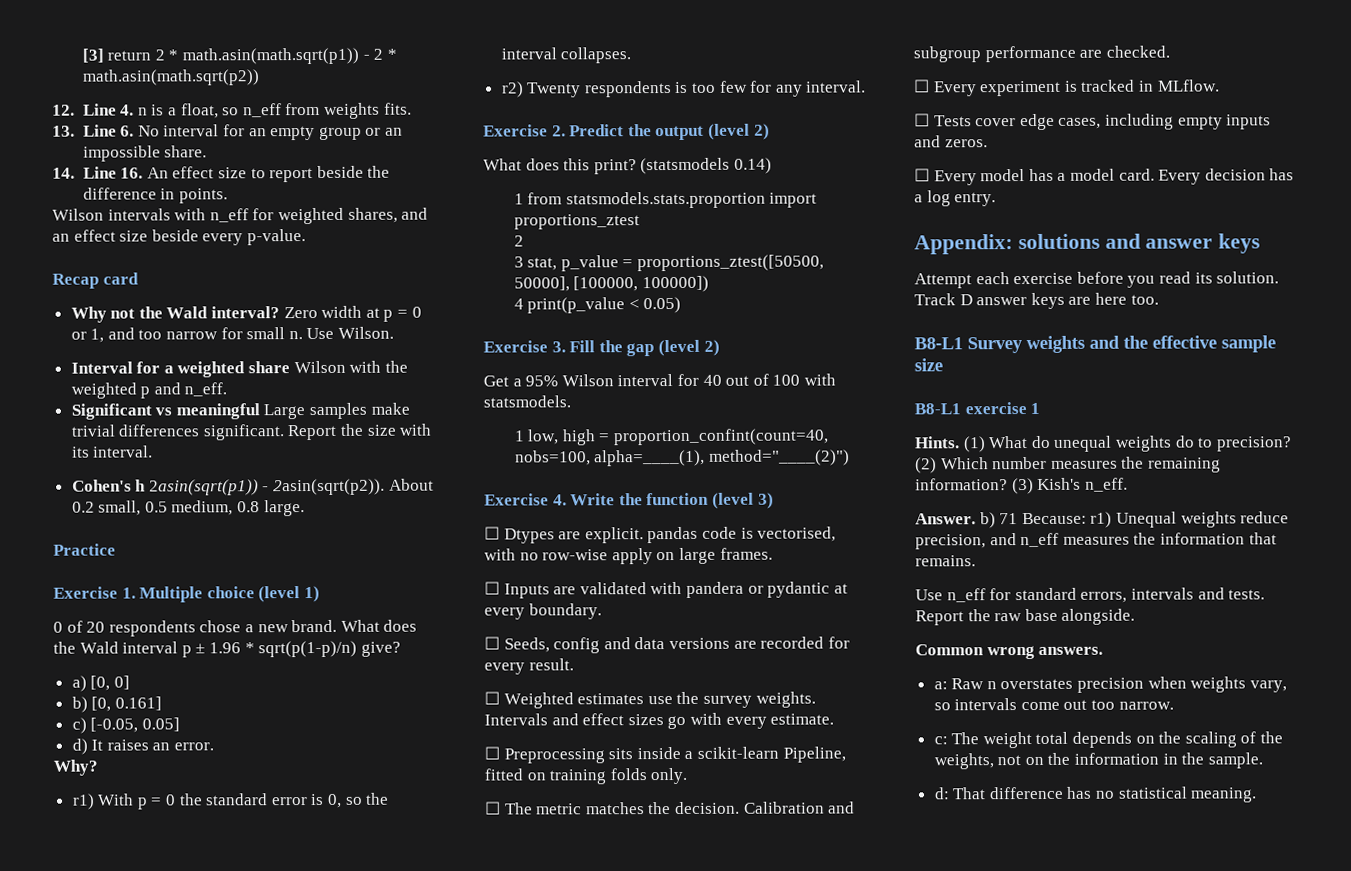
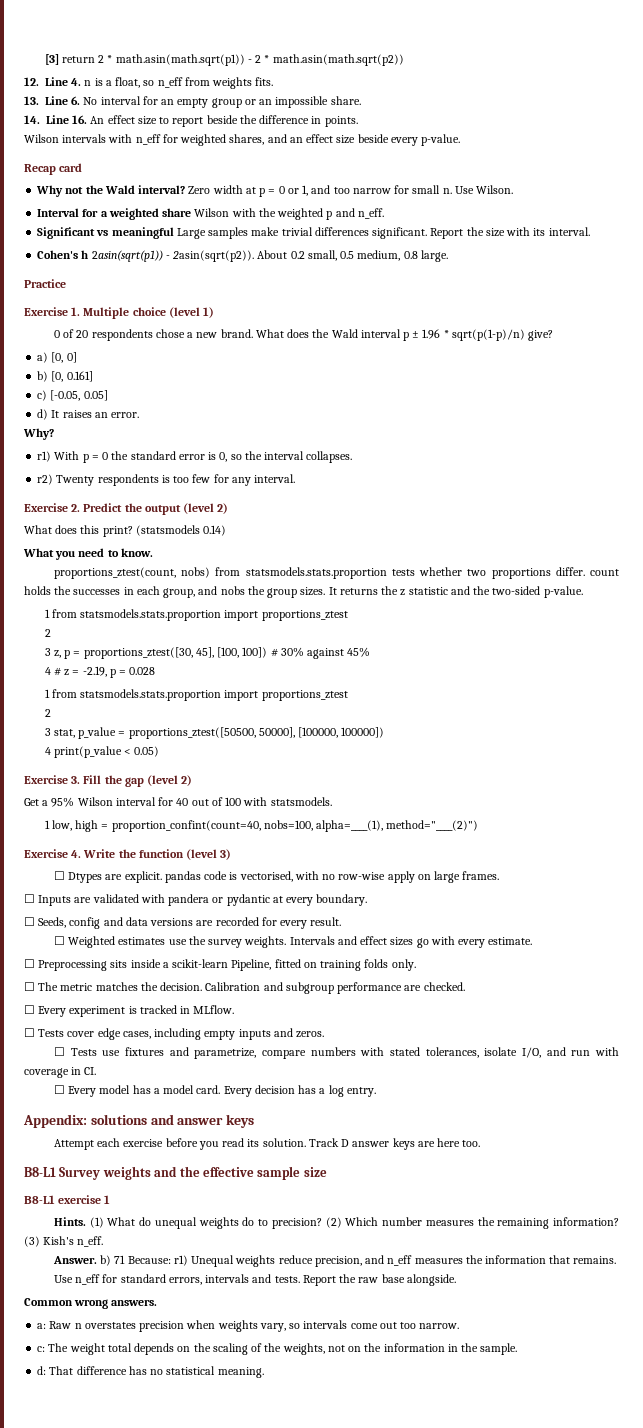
+ What you need to know.
+ proportions_ztest(count, nobs) from statsmodels.stats.proportion tests whether two proportions differ. count holds the successes in each group, and nobs the group sizes. It returns the z statistic and the two-sided p-value.
+ 1 from statsmodels.stats.proportion import proportions_ztest
+ 2
+ 3 z, p = proportions_ztest([30, 45], [100, 100]) # 30% against 45%
+ 4 # z = -2.19, p = 0.028
+ ☐ Tests use fixtures and parametrize, compare numbers with stated tolerances, isolate I/O, and run with coverage in CI.

